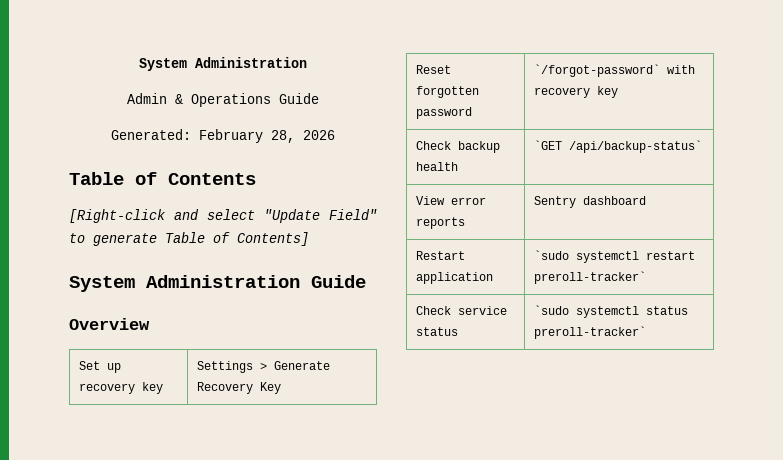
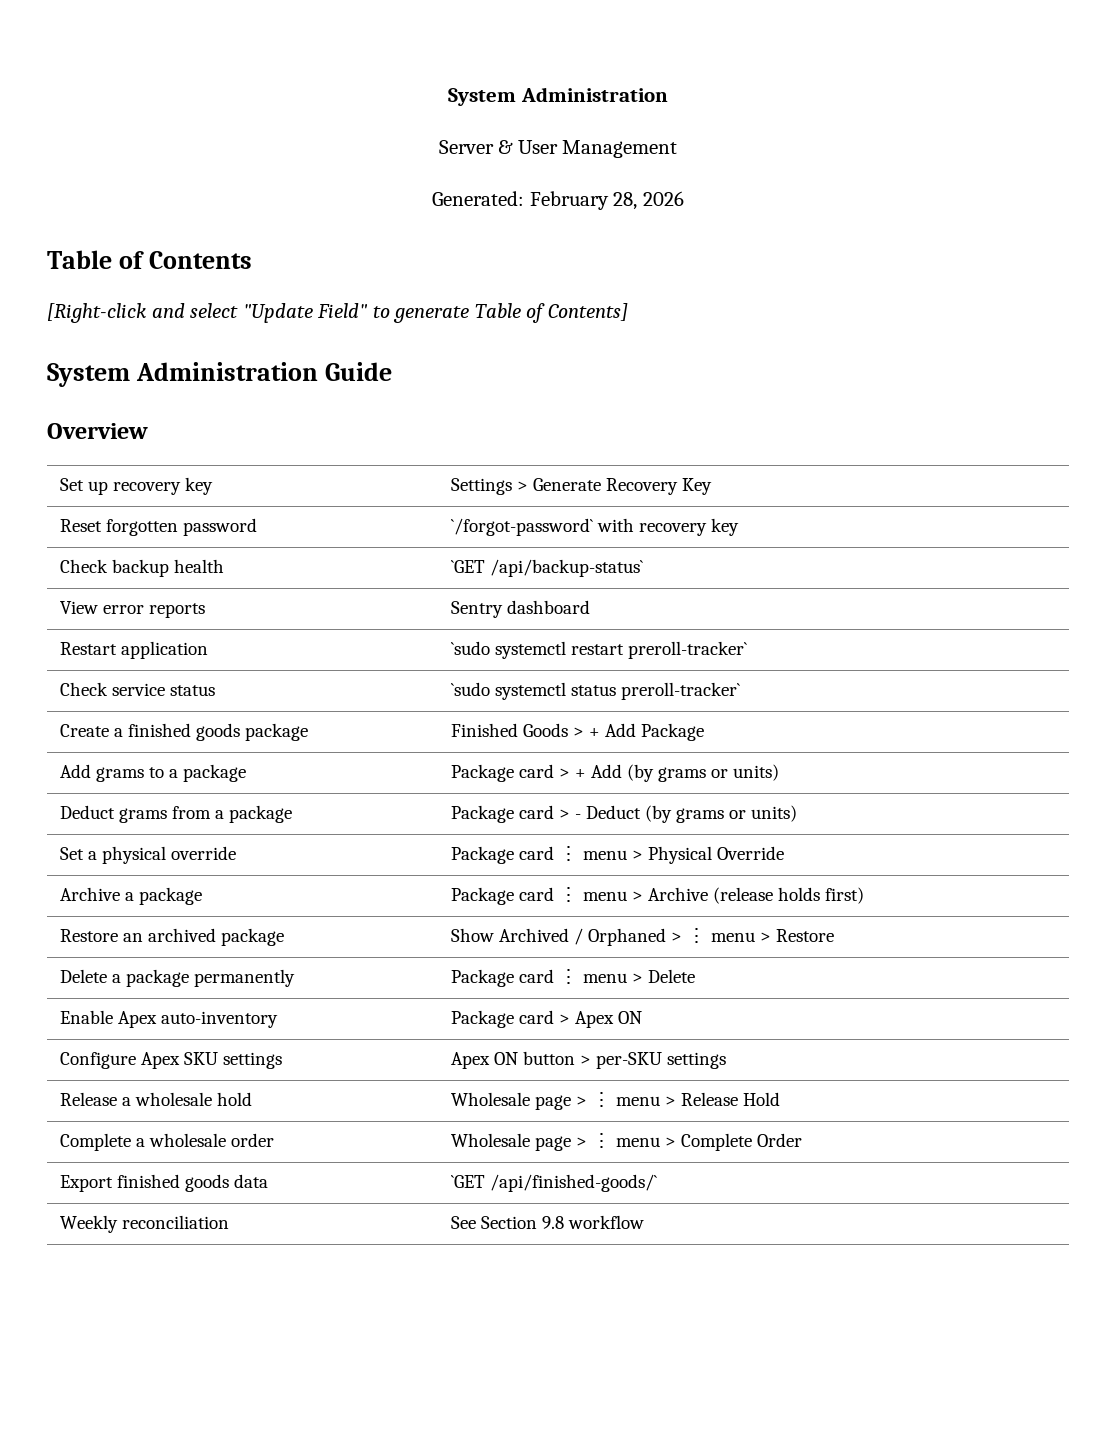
- Admin & Operations Guide
+ Server & User Management
+ Create a finished goods package | Finished Goods > + Add Package
+ Add grams to a package | Package card > + Add (by grams or units)
+ Deduct grams from a package | Package card > - Deduct (by grams or units)
+ Set a physical override | Package card ⋮ menu > Physical Override
+ Archive a package | Package card ⋮ menu > Archive (release holds first)
+ Restore an archived package | Show Archived / Orphaned > ⋮ menu > Restore
+ Delete a package permanently | Package card ⋮ menu > Delete
+ Enable Apex auto-inventory | Package card > Apex ON
+ Configure Apex SKU settings | Apex ON button > per-SKU settings
+ Release a wholesale hold | Wholesale page > ⋮ menu > Release Hold
+ Complete a wholesale order | Wholesale page > ⋮ menu > Complete Order
+ Export finished goods data | `GET /api/finished-goods/`
+ Weekly reconciliation | See Section 9.8 workflow

